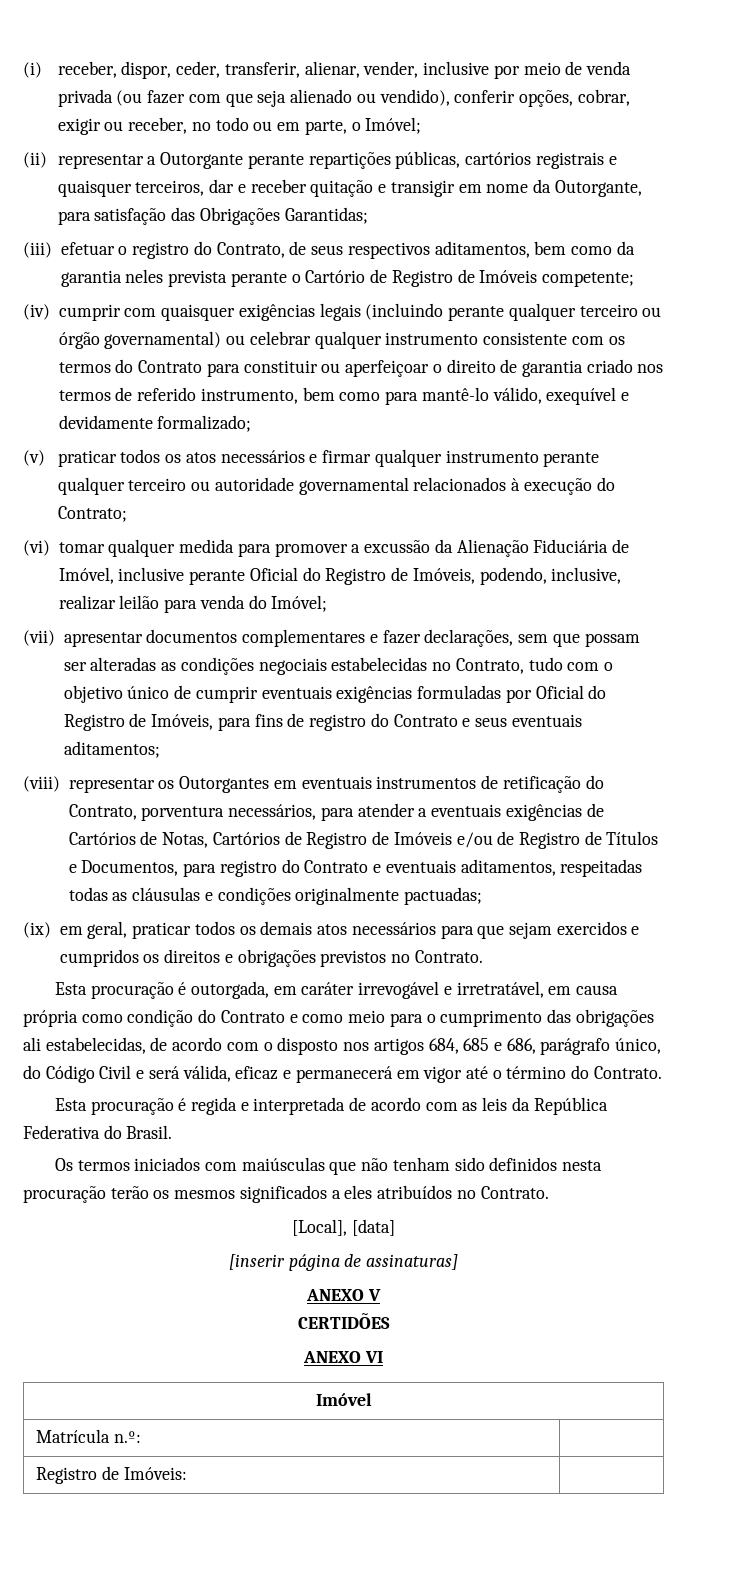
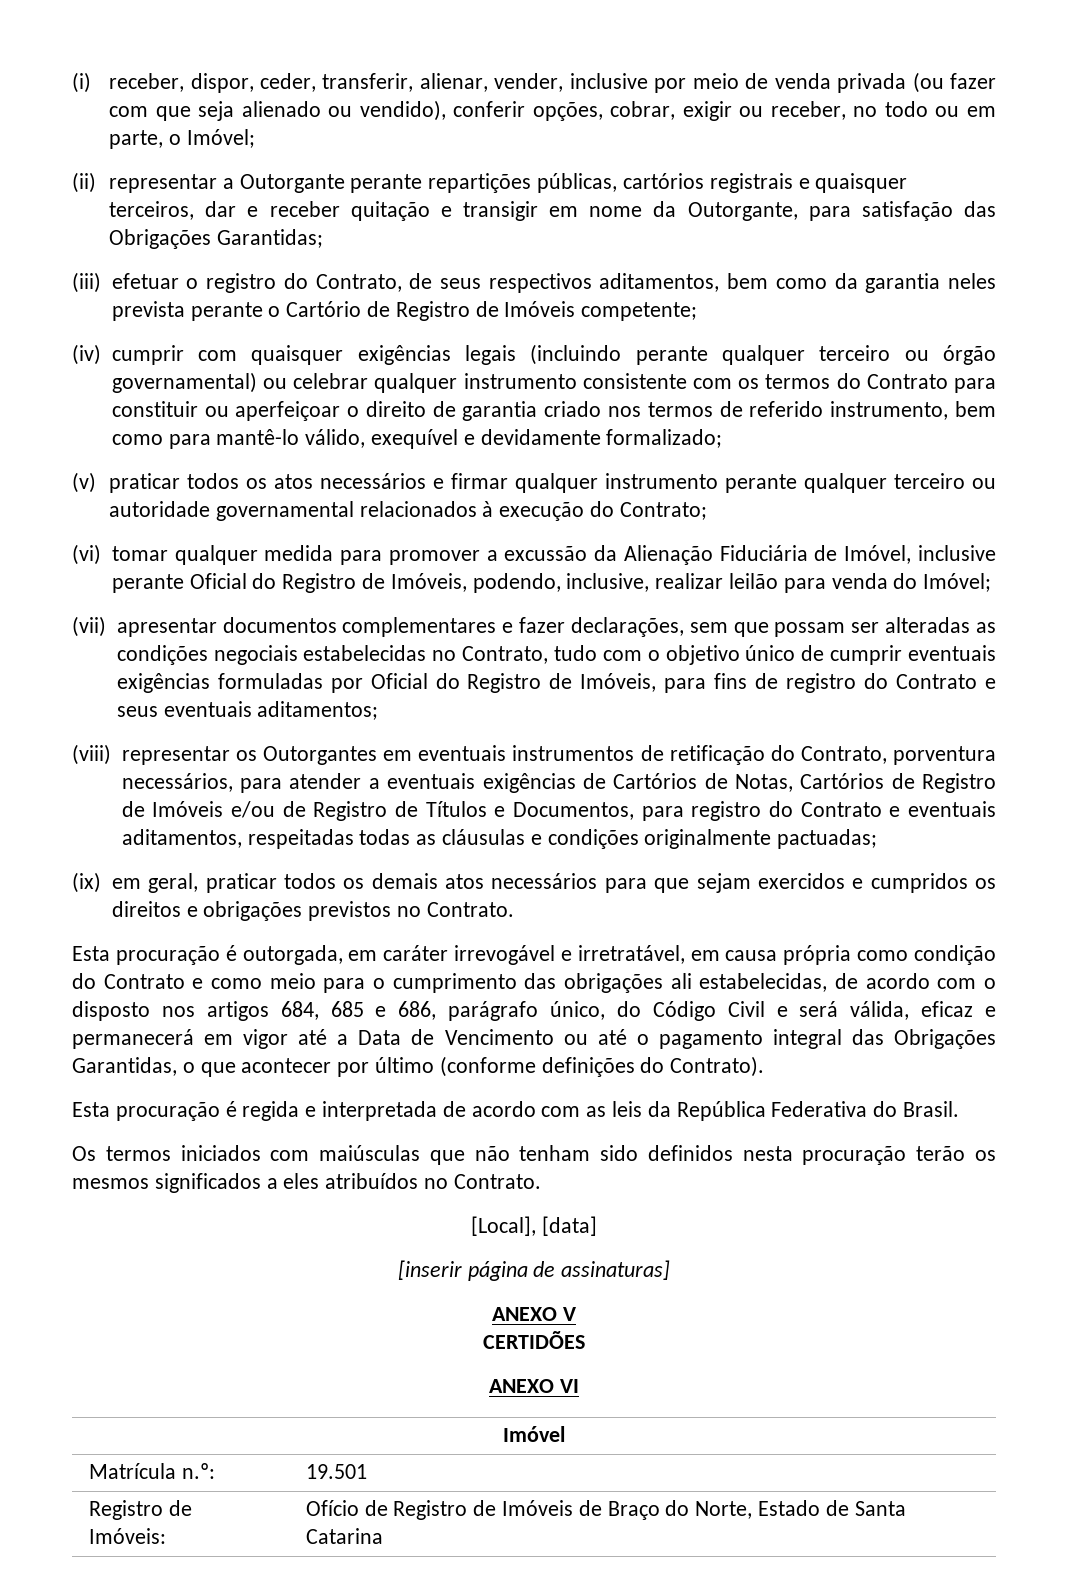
- Esta procuração é outorgada, em caráter irrevogável e irretratável, em causa própria como condição do Contrato e como meio para o cumprimento das obrigações ali estabelecidas, de acordo com o disposto nos artigos 684, 685 e 686, parágrafo único, do Código Civil e será válida, eficaz e permanecerá em vigor até o término do Contrato.
+ Esta procuração é outorgada, em caráter irrevogável e irretratável, em causa própria como condição do Contrato e como meio para o cumprimento das obrigações ali estabelecidas, de acordo com o disposto nos artigos 684, 685 e 686, parágrafo único, do Código Civil e será válida, eficaz e permanecerá em vigor até a Data de Vencimento ou até o pagamento integral das Obrigações Garantidas, o que acontecer por último (conforme definições do Contrato).
- Matrícula n.º: |
+ Matrícula n.º: | 19.501
- Registro de Imóveis: |
+ Registro de Imóveis: | Ofício de Registro de Imóveis de Braço do Norte, Estado de Santa Catarina

